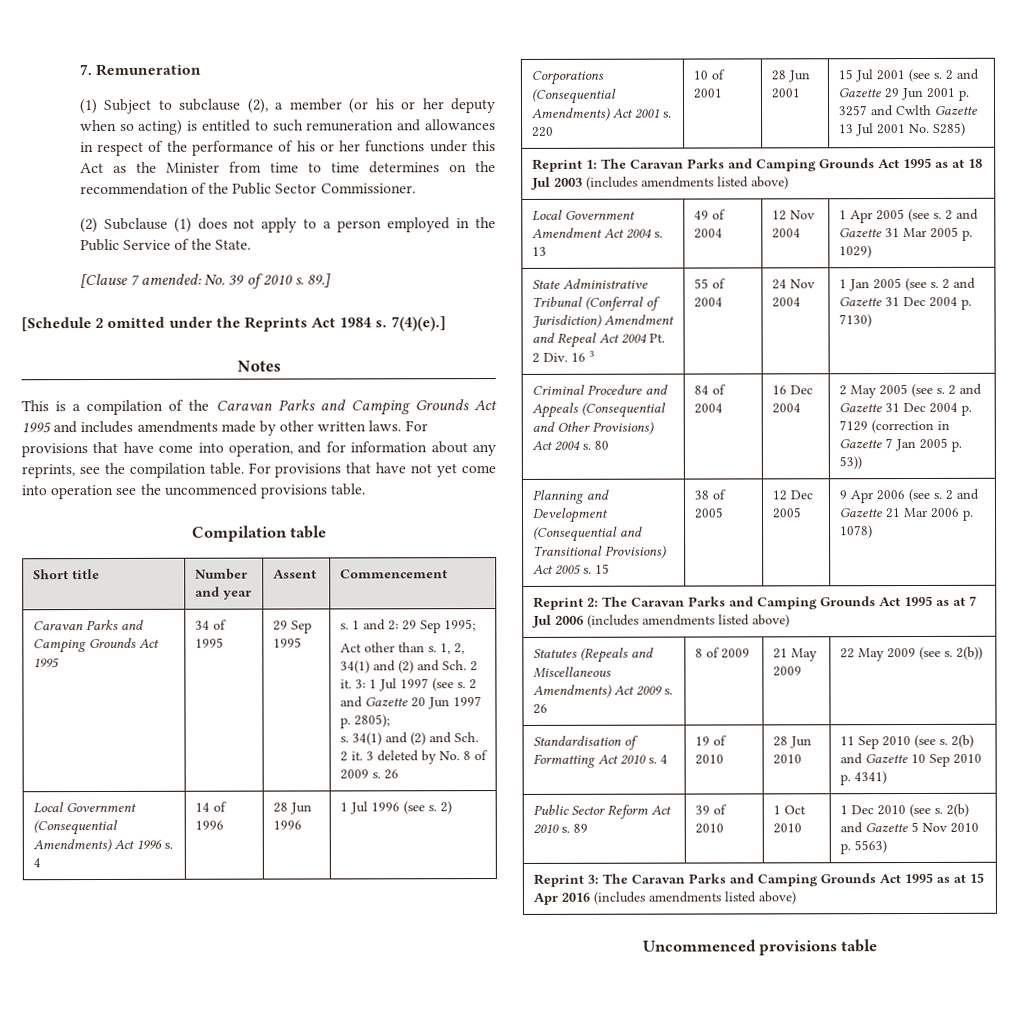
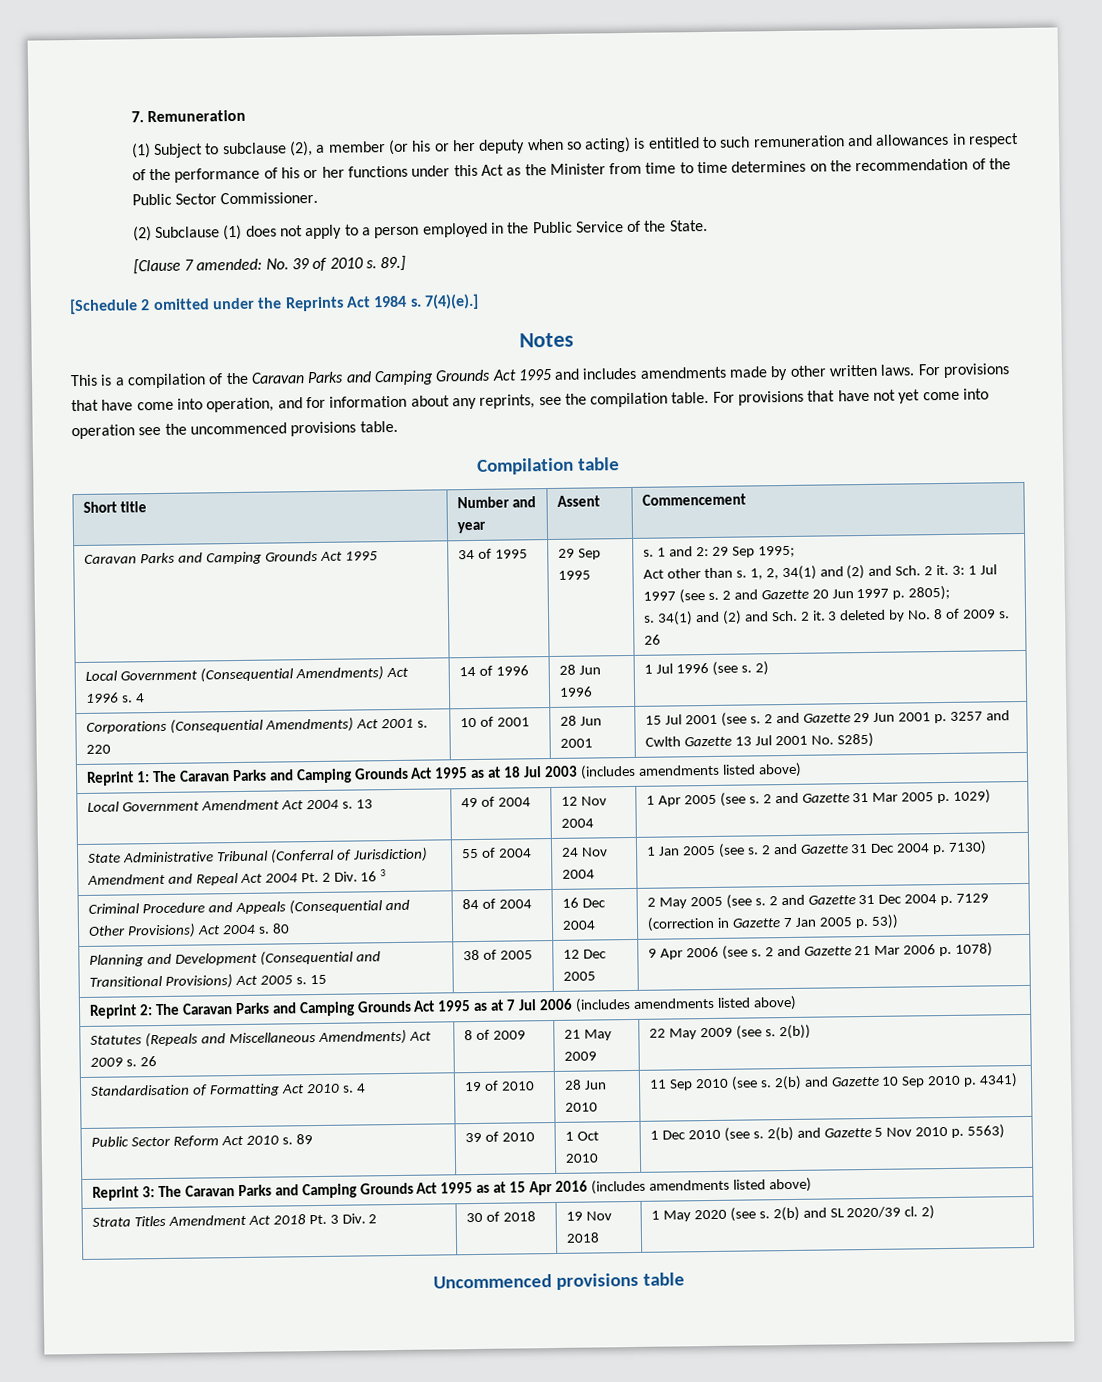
+ Strata Titles Amendment Act 2018 Pt. 3 Div. 2 | 30 of 2018 | 19 Nov 2018 | 1 May 2020 (see s. 2(b) and SL 2020/39 cl. 2)

